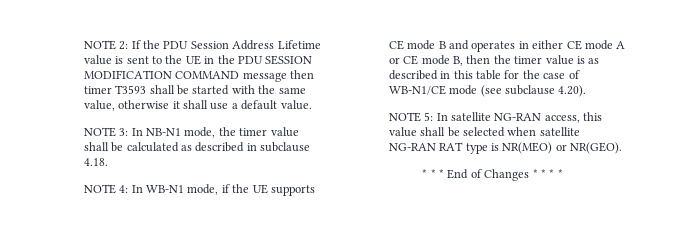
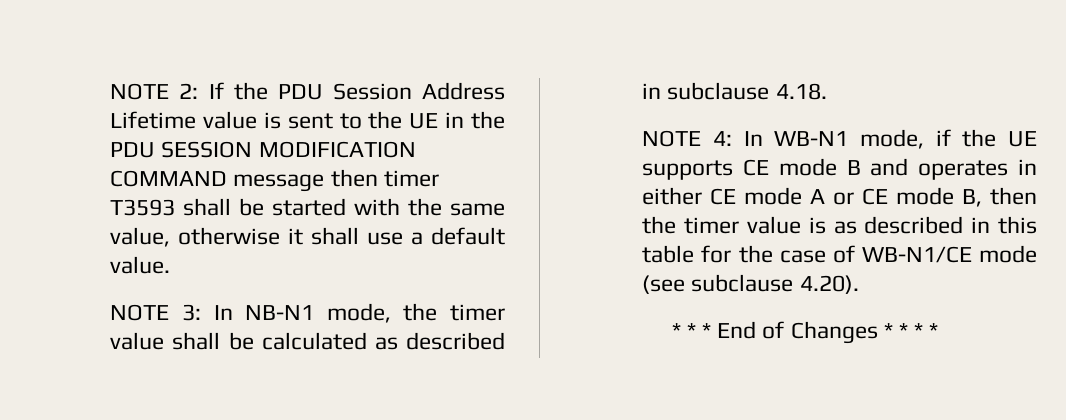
- NOTE 5: In satellite NG-RAN access, this value shall be selected when satellite NG-RAN RAT type is NR(MEO) or NR(GEO).

